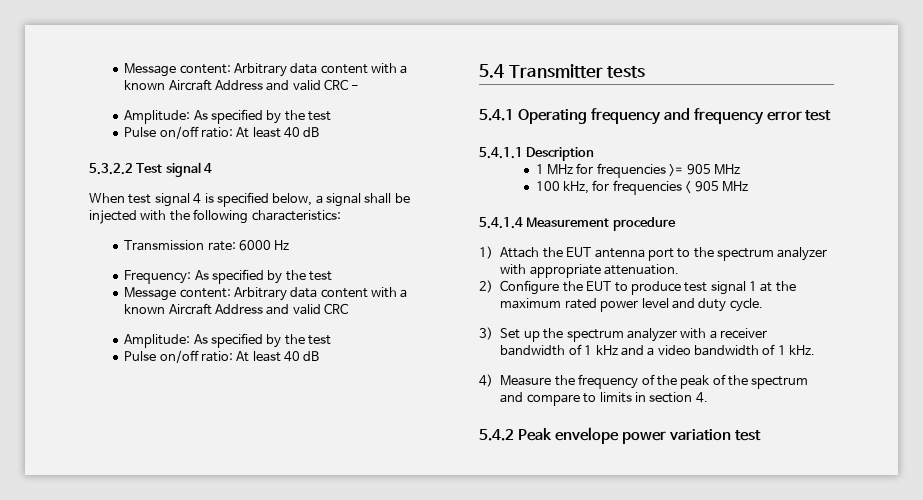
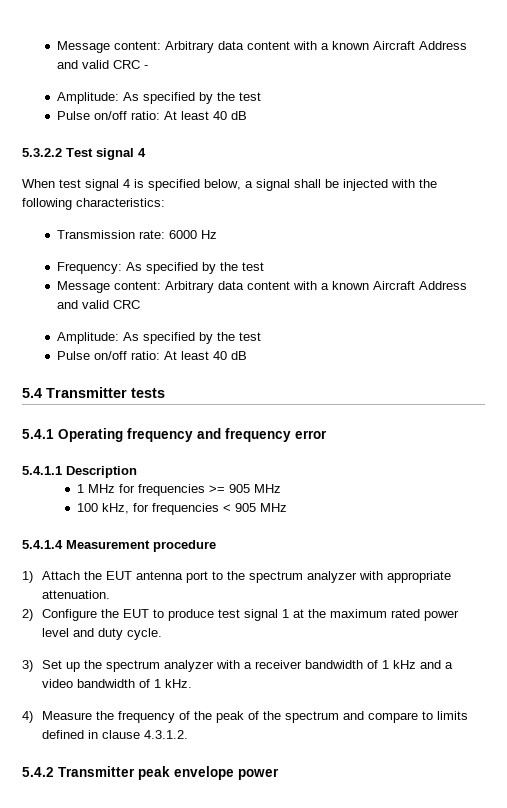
- 5.4.1 Operating frequency and frequency error test
+ 5.4.1 Operating frequency and frequency error
- 4) Measure the frequency of the peak of the spectrum and compare to limits in section 4.
- 5.4.2 Peak envelope power variation test
+ 4) Measure the frequency of the peak of the spectrum and compare to limits defined in clause 4.3.1.2.
+ 5.4.2 Transmitter peak envelope power

